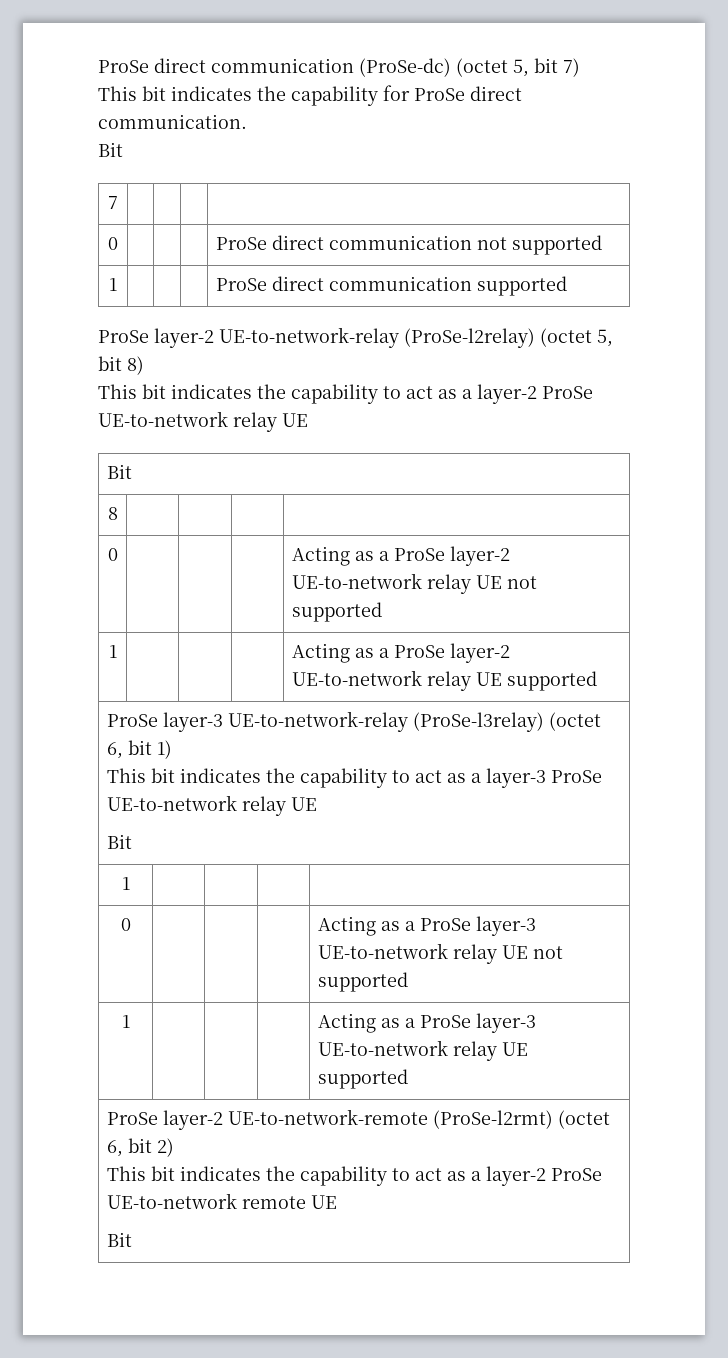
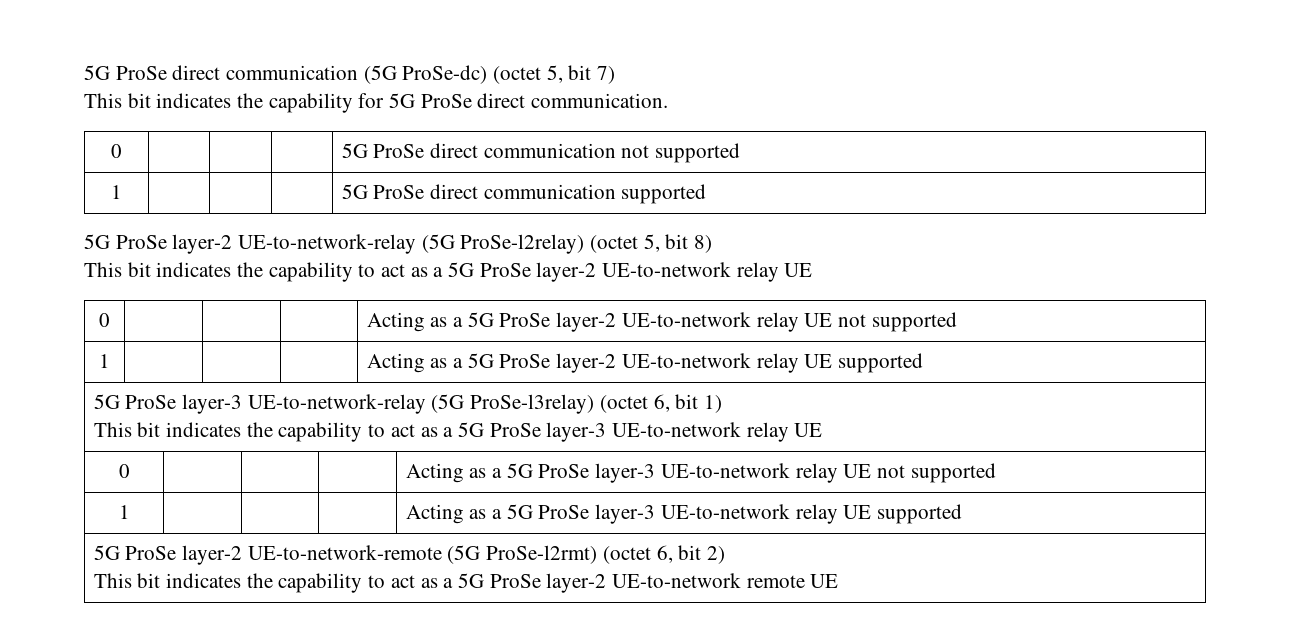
- ProSe direct communication (ProSe-dc) (octet 5, bit 7)
+ 5G ProSe direct communication (5G ProSe-dc) (octet 5, bit 7)
- This bit indicates the capability for ProSe direct communication.
- Bit
- 7 | | | |
- 0 | | | | ProSe direct communication not supported
+ This bit indicates the capability for 5G ProSe direct communication.
+ 0 | | | | 5G ProSe direct communication not supported
- 1 | | | | ProSe direct communication supported
+ 1 | | | | 5G ProSe direct communication supported
- ProSe layer-2 UE-to-network-relay (ProSe-l2relay) (octet 5, bit 8)
+ 5G ProSe layer-2 UE-to-network-relay (5G ProSe-l2relay) (octet 5, bit 8)
- This bit indicates the capability to act as a layer-2 ProSe UE-to-network relay UE
- Bit
- 8 | | | |
- 0 | | | | Acting as a ProSe layer-2 UE-to-network relay UE not supported
+ This bit indicates the capability to act as a 5G ProSe layer-2 UE-to-network relay UE
+ 0 | | | | Acting as a 5G ProSe layer-2 UE-to-network relay UE not supported
- 1 | | | | Acting as a ProSe layer-2 UE-to-network relay UE supported
+ 1 | | | | Acting as a 5G ProSe layer-2 UE-to-network relay UE supported
- ProSe layer-3 UE-to-network-relay (ProSe-l3relay) (octet 6, bit 1)
- This bit indicates the capability to act as a layer-3 ProSe UE-to-network relay UE
- Bit
- 1 | | | |
- 0 | | | | Acting as a ProSe layer-3 UE-to-network relay UE not supported
+ 5G ProSe layer-3 UE-to-network-relay (5G ProSe-l3relay) (octet 6, bit 1)
+ This bit indicates the capability to act as a 5G ProSe layer-3 UE-to-network relay UE
+ 0 | | | | Acting as a 5G ProSe layer-3 UE-to-network relay UE not supported
- 1 | | | | Acting as a ProSe layer-3 UE-to-network relay UE supported
+ 1 | | | | Acting as a 5G ProSe layer-3 UE-to-network relay UE supported
- ProSe layer-2 UE-to-network-remote (ProSe-l2rmt) (octet 6, bit 2)
- This bit indicates the capability to act as a layer-2 ProSe UE-to-network remote UE
- Bit
+ 5G ProSe layer-2 UE-to-network-remote (5G ProSe-l2rmt) (octet 6, bit 2)
+ This bit indicates the capability to act as a 5G ProSe layer-2 UE-to-network remote UE

